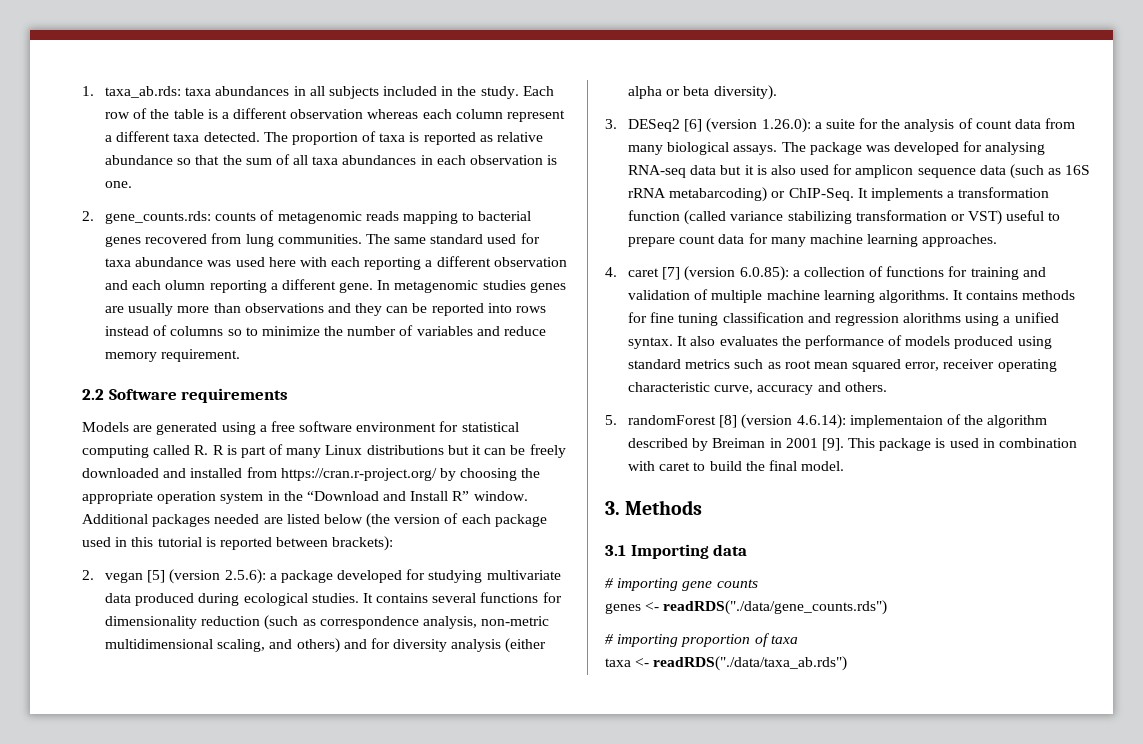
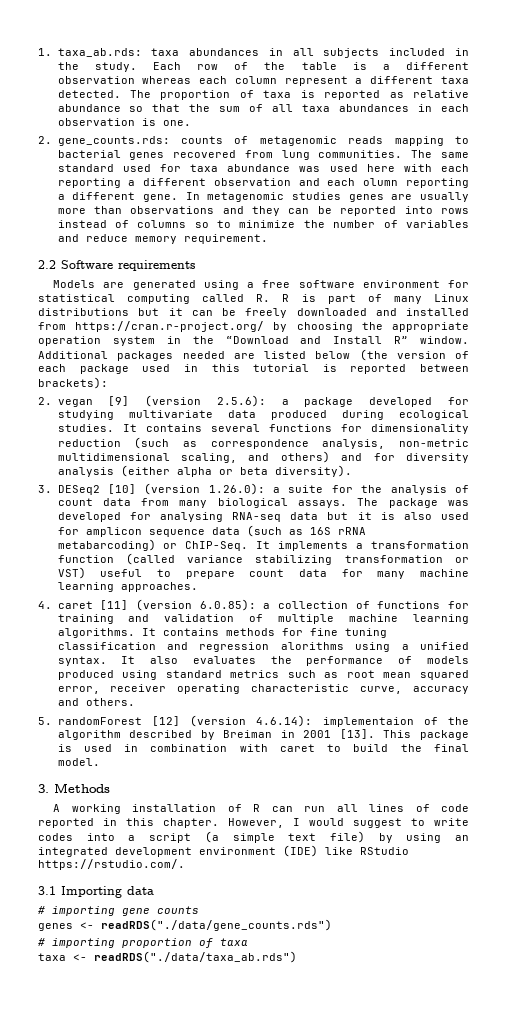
- 2. vegan [5] (version 2.5.6): a package developed for studying multivariate data produced during ecological studies.
+ 2. vegan [9] (version 2.5.6): a package developed for studying multivariate data produced during ecological studies.
- 3. DESeq2 [6] (version 1.26.0): a suite for the analysis of count data from many biological assays.
+ 3. DESeq2 [10] (version 1.26.0): a suite for the analysis of count data from many biological assays.
- 4. caret [7] (version 6.0.85): a collection of functions for training and validation of multiple machine learning algorithms.
+ 4. caret [11] (version 6.0.85): a collection of functions for training and validation of multiple machine learning algorithms.
- 5. randomForest [8] (version 4.6.14): implementaion of the algorithm described by Breiman in 2001 [9].
+ 5. randomForest [12] (version 4.6.14): implementaion of the algorithm described by Breiman in 2001 [13].
+ A working installation of R can run all lines of code reported in this chapter. However, I would suggest to write codes into a script (a simple text file) by using an integrated development environment (IDE) like RStudio https://rstudio.com/.

